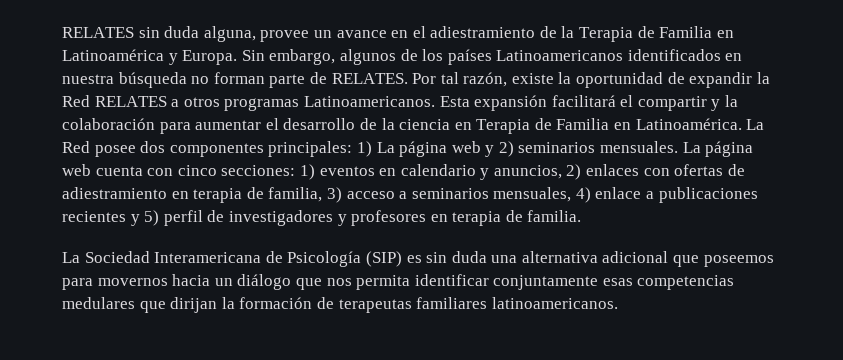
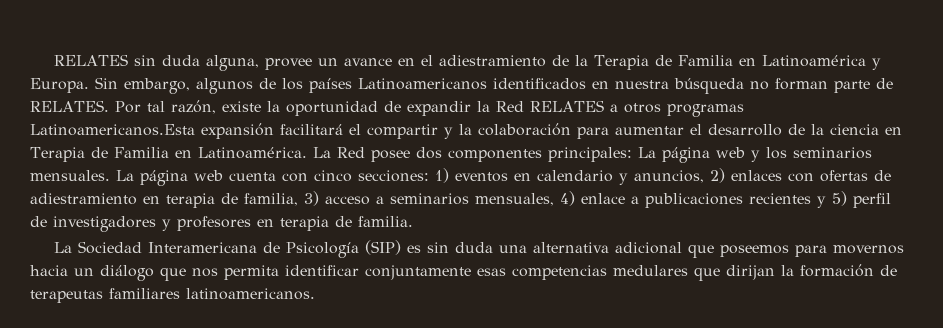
- Por tal razón, existe la oportunidad de expandir la Red RELATES a otros programas Latinoamericanos. Esta expansión facilitará el compartir y la colaboración para aumentar el desarrollo de la ciencia en Terapia de Familia en Latinoamérica.
+ Por tal razón, existe la oportunidad de expandir la Red RELATES a otros programas Latinoamericanos.Esta expansión facilitará el compartir y la colaboración para aumentar el desarrollo de la ciencia en Terapia de Familia en Latinoamérica.
- La Red posee dos componentes principales: 1) La página web y 2) seminarios mensuales.
+ La Red posee dos componentes principales: La página web y los seminarios mensuales.

